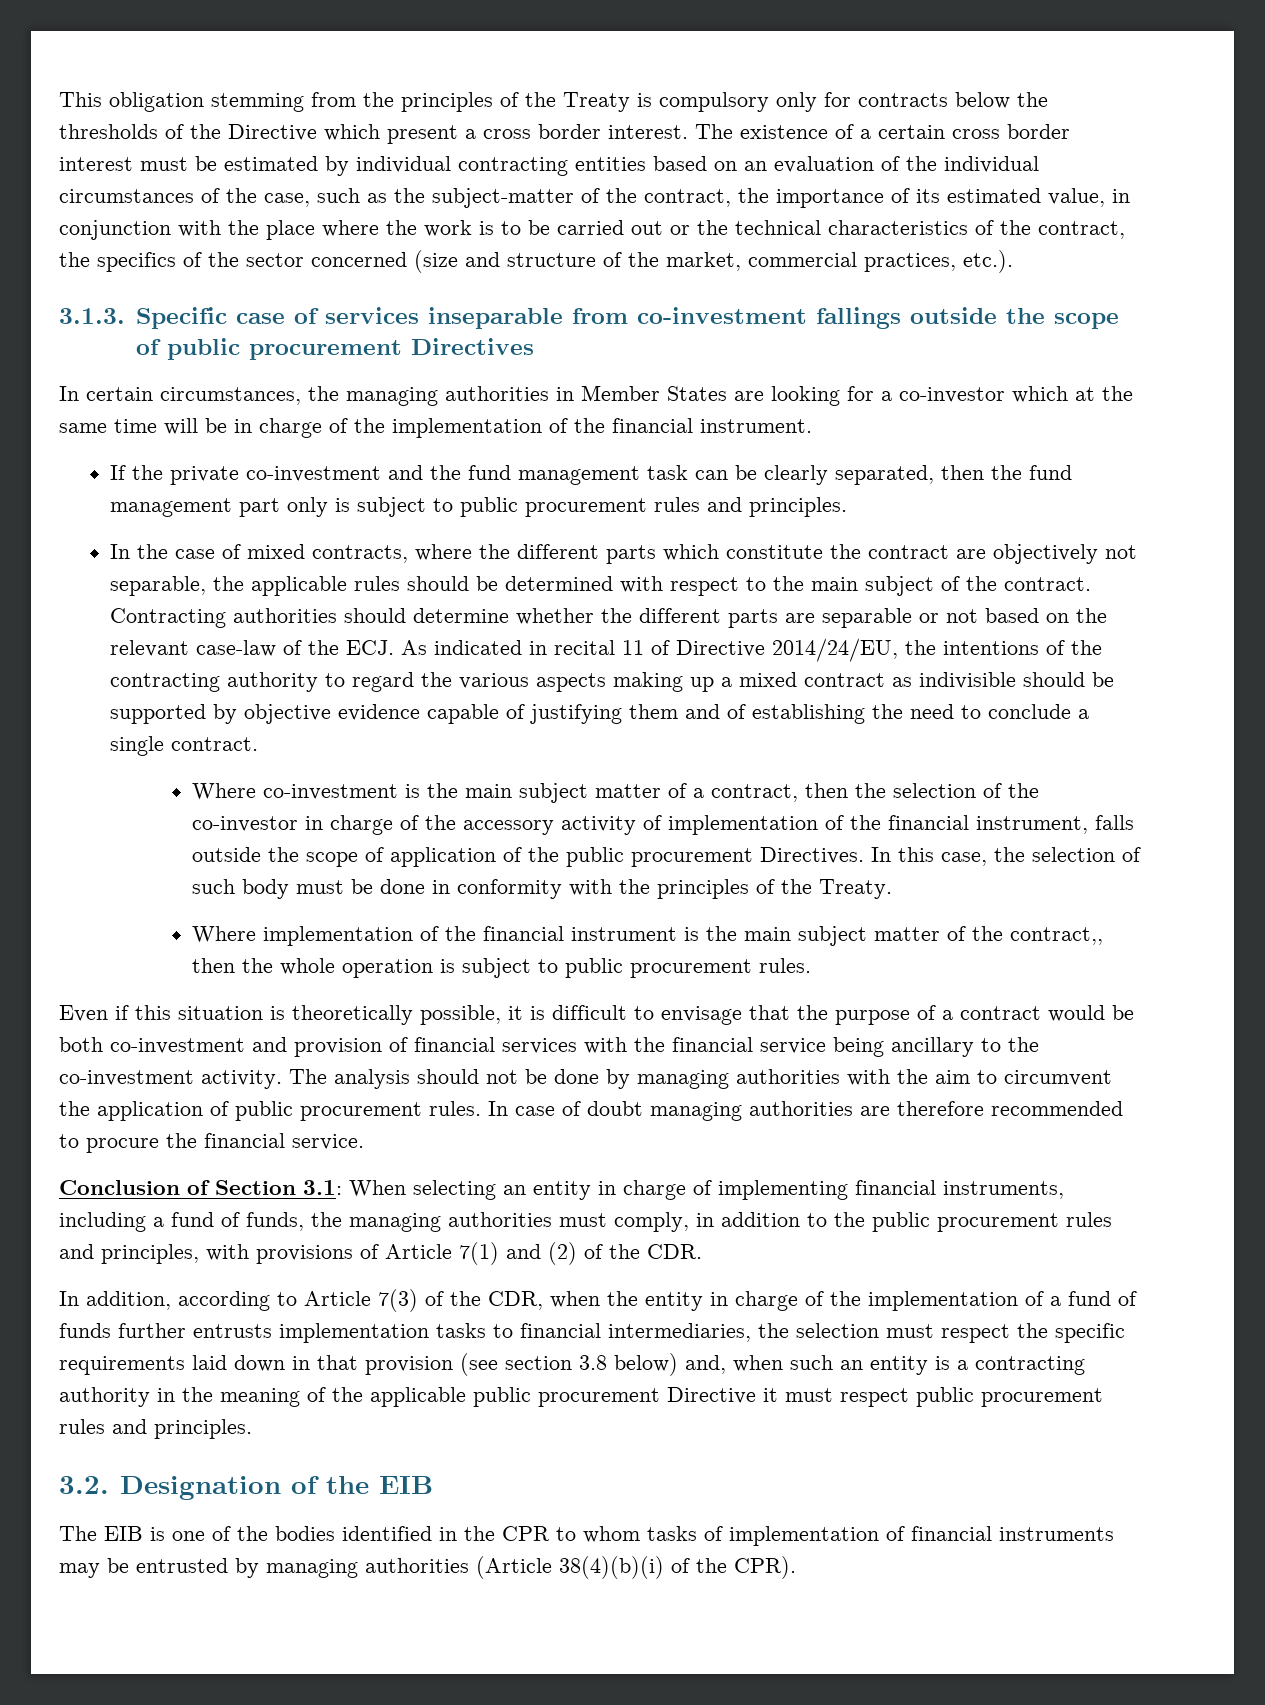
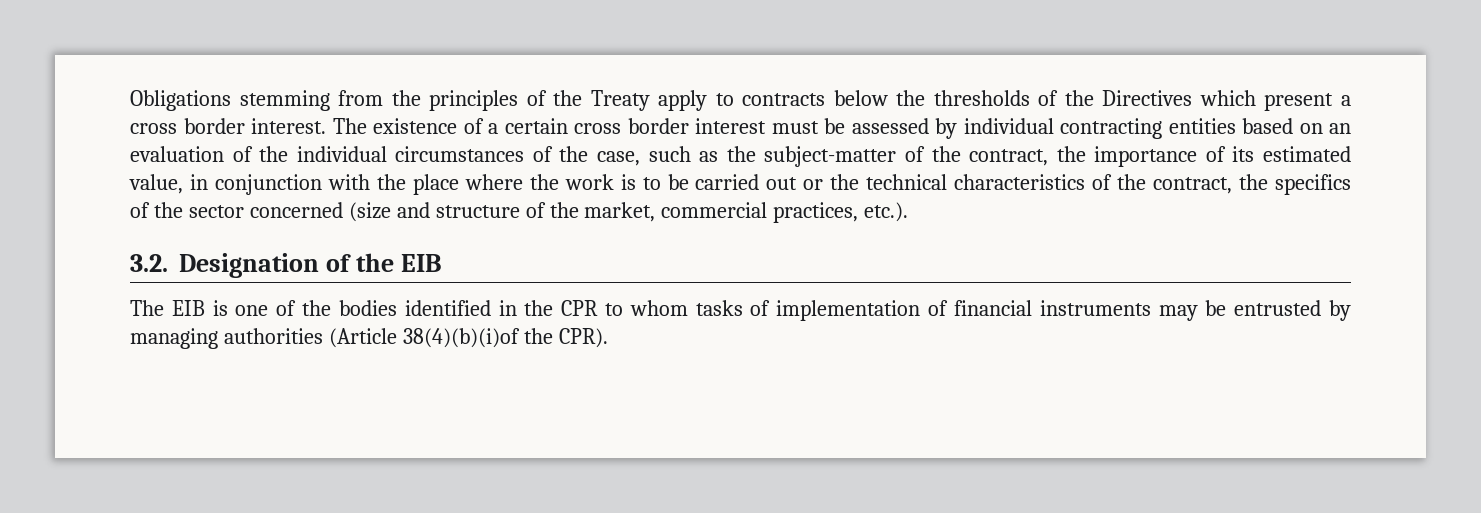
- This obligation stemming from the principles of the Treaty is compulsory only for contracts below the thresholds of the Directive which present a cross border interest.
+ Obligations stemming from the principles of the Treaty apply to contracts below the thresholds of the Directives which present a cross border interest.
- The existence of a certain cross border interest must be estimated by individual contracting entities based on an evaluation of the individual circumstances of the case, such as the subject-matter of the contract, the importance of its estimated value, in conjunction with the place where the work is to be carried out or the technical characteristics of the contract, the specifics of the sector concerned (size and structure of the market, commercial practices, etc.).
+ The existence of a certain cross border interest must be assessed by individual contracting entities based on an evaluation of the individual circumstances of the case, such as the subject-matter of the contract, the importance of its estimated value, in conjunction with the place where the work is to be carried out or the technical characteristics of the contract, the specifics of the sector concerned (size and structure of the market, commercial practices, etc.).
- 3.1.3. Specific case of services inseparable from co-investment fallings outside the scope of public procurement Directives
- In certain circumstances, the managing authorities in Member States are looking for a co-investor which at the same time will be in charge of the implementation of the financial instrument.
- If the private co-investment and the fund management task can be clearly separated, then the fund management part only is subject to public procurement rules and principles.
- In the case of mixed contracts, where the different parts which constitute the contract are objectively not separable, the applicable rules should be determined with respect to the main subject of the contract. Contracting authorities should determine whether the different parts are separable or not based on the relevant case-law of the ECJ. As indicated in recital 11 of Directive 2014/24/EU, the intentions of the contracting authority to regard the various aspects making up a mixed contract as indivisible should be supported by objective evidence capable of justifying them and of establishing the need to conclude a single contract.
- Where co-investment is the main subject matter of a contract, then the selection of the co-investor in charge of the accessory activity of implementation of the financial instrument, falls outside the scope of application of the public procurement Directives. In this case, the selection of such body must be done in conformity with the principles of the Treaty.
- Where implementation of the financial instrument is the main subject matter of the contract,, then the whole operation is subject to public procurement rules.
- Even if this situation is theoretically possible, it is difficult to envisage that the purpose of a contract would be both co-investment and provision of financial services with the financial service being ancillary to the co-investment activity. The analysis should not be done by managing authorities with the aim to circumvent the application of public procurement rules. In case of doubt managing authorities are therefore recommended to procure the financial service.
- Conclusion of Section 3.1: When selecting an entity in charge of implementing financial instruments, including a fund of funds, the managing authorities must comply, in addition to the public procurement rules and principles, with provisions of Article 7(1) and (2) of the CDR.
- In addition, according to Article 7(3) of the CDR, when the entity in charge of the implementation of a fund of funds further entrusts implementation tasks to financial intermediaries, the selection must respect the specific requirements laid down in that provision (see section 3.8 below) and, when such an entity is a contracting authority in the meaning of the applicable public procurement Directive it must respect public procurement rules and principles.
- The EIB is one of the bodies identified in the CPR to whom tasks of implementation of financial instruments may be entrusted by managing authorities (Article 38(4)(b)(i) of the CPR).
+ The EIB is one of the bodies identified in the CPR to whom tasks of implementation of financial instruments may be entrusted by managing authorities (Article 38(4)(b)(i)of the CPR).

